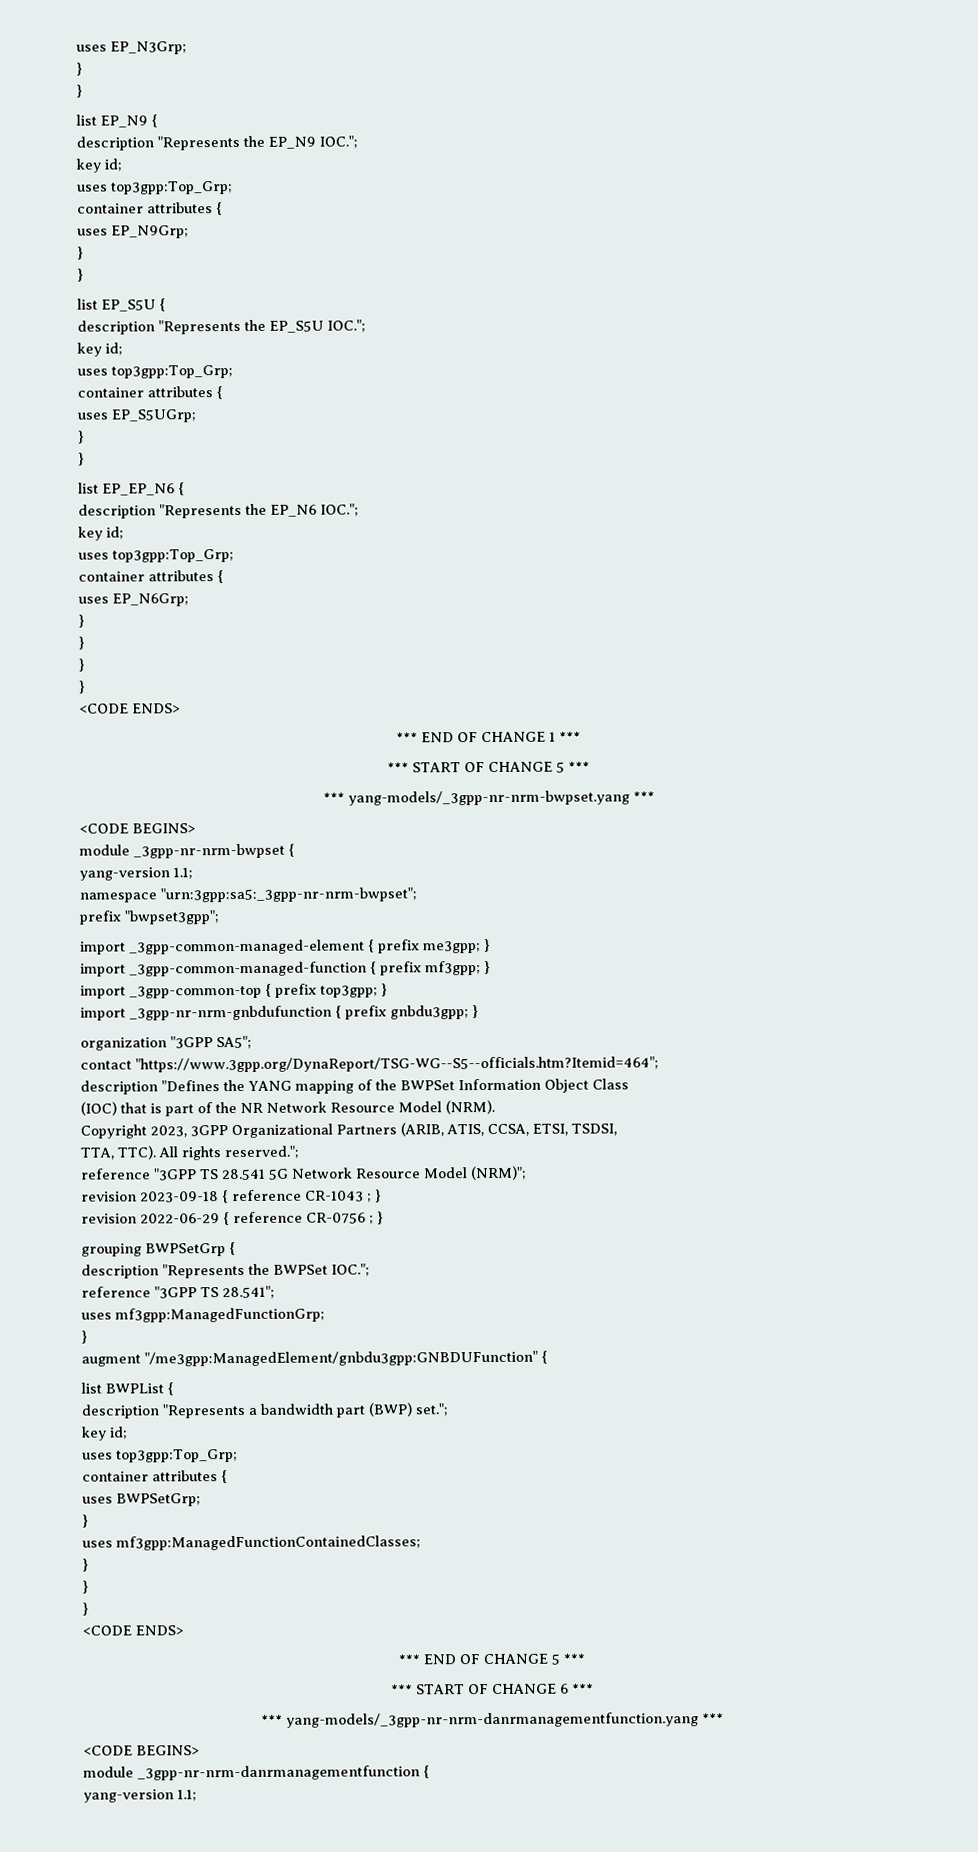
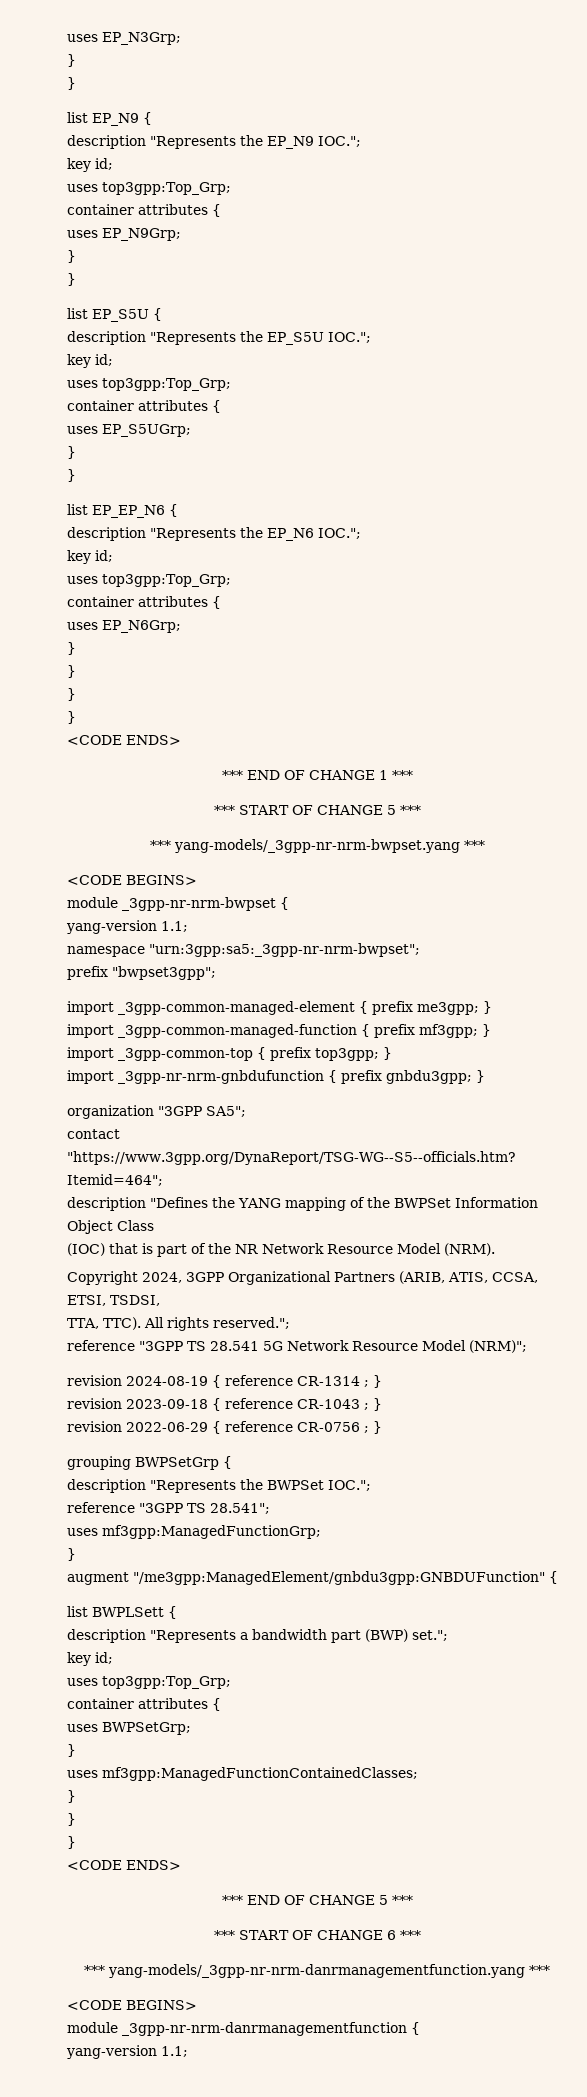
- Copyright 2023, 3GPP Organizational Partners (ARIB, ATIS, CCSA, ETSI, TSDSI,
+ Copyright 2024, 3GPP Organizational Partners (ARIB, ATIS, CCSA, ETSI, TSDSI,
+ revision 2024-08-19 { reference CR-1314 ; }
- list BWPList {
+ list BWPLSett {

